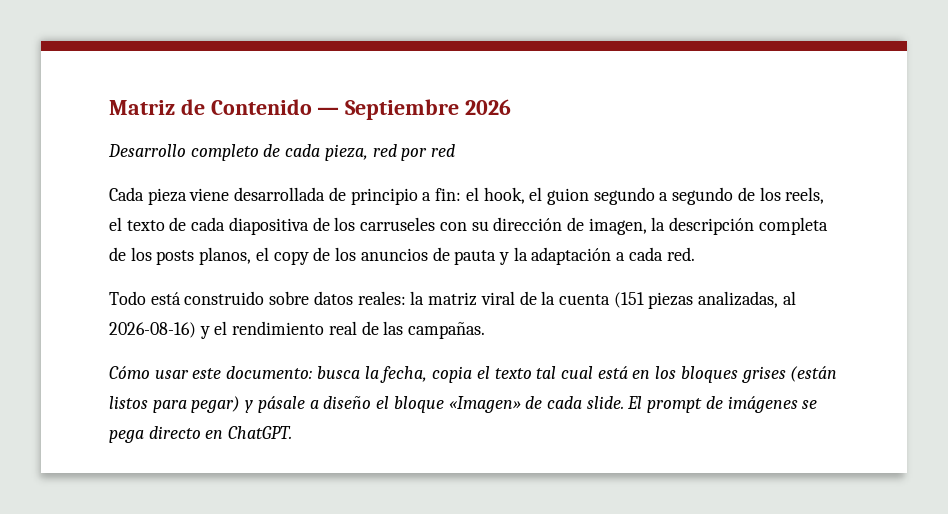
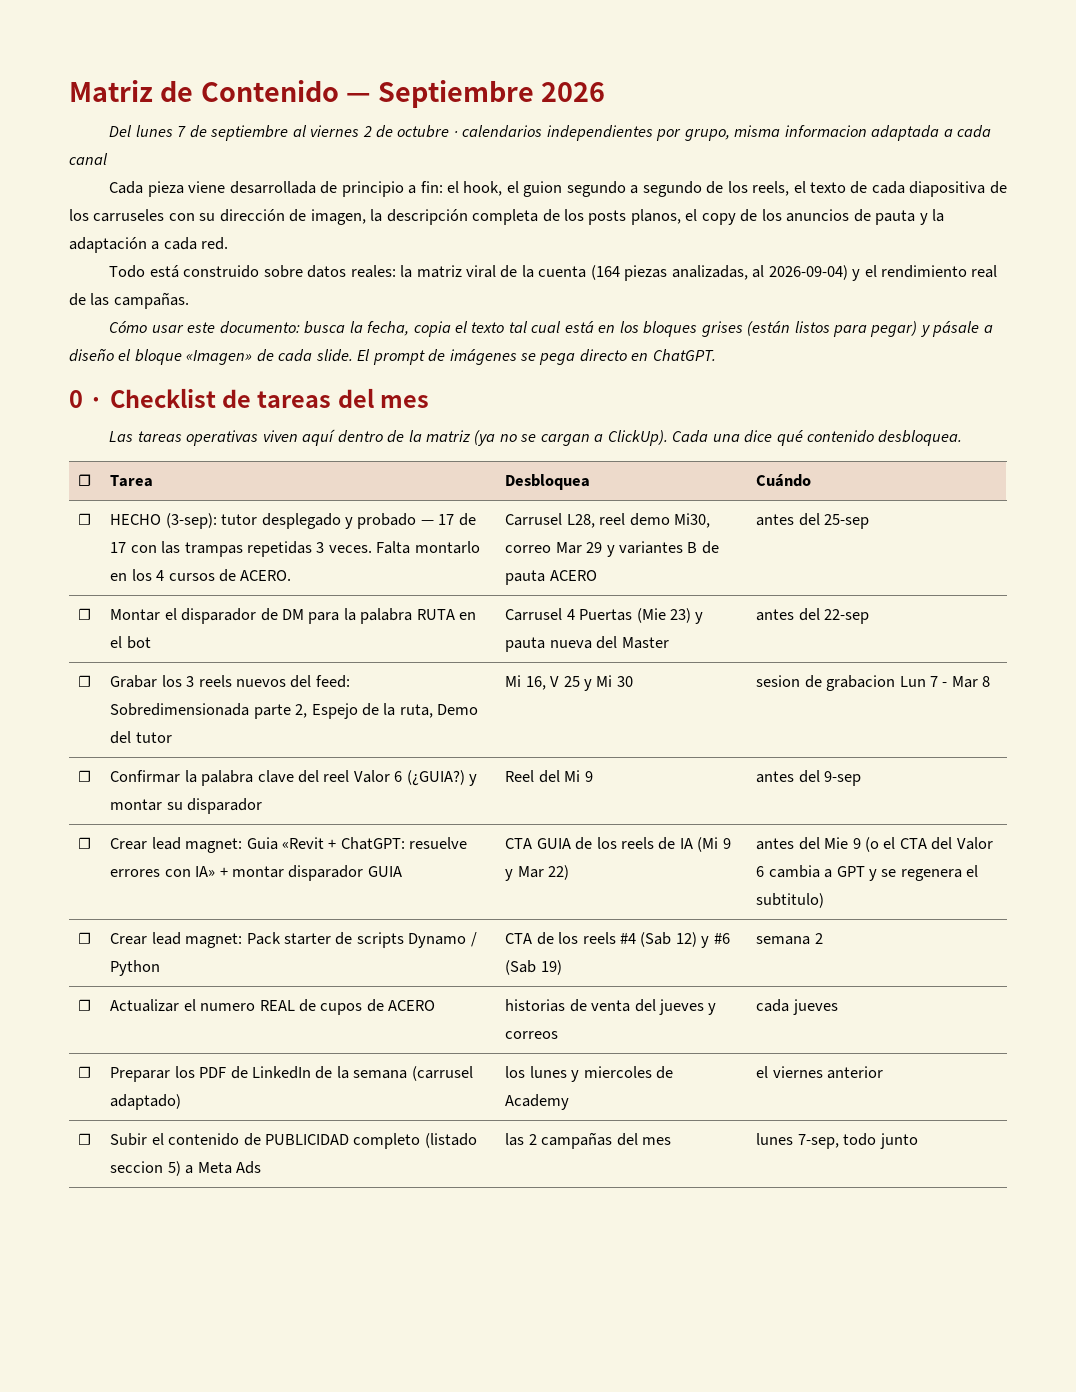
- Desarrollo completo de cada pieza, red por red
+ Del lunes 7 de septiembre al viernes 2 de octubre · calendarios independientes por grupo, misma informacion adaptada a cada canal
- Todo está construido sobre datos reales: la matriz viral de la cuenta (151 piezas analizadas, al 2026-08-16) y el rendimiento real de las campañas.
+ Todo está construido sobre datos reales: la matriz viral de la cuenta (164 piezas analizadas, al 2026-09-04) y el rendimiento real de las campañas.
+ 0 · Checklist de tareas del mes
+ Las tareas operativas viven aquí dentro de la matriz (ya no se cargan a ClickUp). Cada una dice qué contenido desbloquea.
+ ☐ | Tarea | Desbloquea | Cuándo
+ ☐ | HECHO (3-sep): tutor desplegado y probado — 17 de 17 con las trampas repetidas 3 veces. Falta montarlo en los 4 cursos de ACERO. | Carrusel L28, reel demo Mi30, correo Mar 29 y variantes B de pauta ACERO | antes del 25-sep
+ ☐ | Montar el disparador de DM para la palabra RUTA en el bot | Carrusel 4 Puertas (Mie 23) y pauta nueva del Master | antes del 22-sep
+ ☐ | Grabar los 3 reels nuevos del feed: Sobredimensionada parte 2, Espejo de la ruta, Demo del tutor | Mi 16, V 25 y Mi 30 | sesion de grabacion Lun 7 - Mar 8
+ ☐ | Confirmar la palabra clave del reel Valor 6 (¿GUIA?) y montar su disparador | Reel del Mi 9 | antes del 9-sep
+ ☐ | Crear lead magnet: Guia «Revit + ChatGPT: resuelve errores con IA» + montar disparador GUIA | CTA GUIA de los reels de IA (Mi 9 y Mar 22) | antes del Mie 9 (o el CTA del Valor 6 cambia a GPT y se regenera el subtitulo)
+ ☐ | Crear lead magnet: Pack starter de scripts Dynamo / Python | CTA de los reels #4 (Sab 12) y #6 (Sab 19) | semana 2
+ ☐ | Actualizar el numero REAL de cupos de ACERO | historias de venta del jueves y correos | cada jueves
+ ☐ | Preparar los PDF de LinkedIn de la semana (carrusel adaptado) | los lunes y miercoles de Academy | el viernes anterior
+ ☐ | Subir el contenido de PUBLICIDAD completo (listado seccion 5) a Meta Ads | las 2 campañas del mes | lunes 7-sep, todo junto

